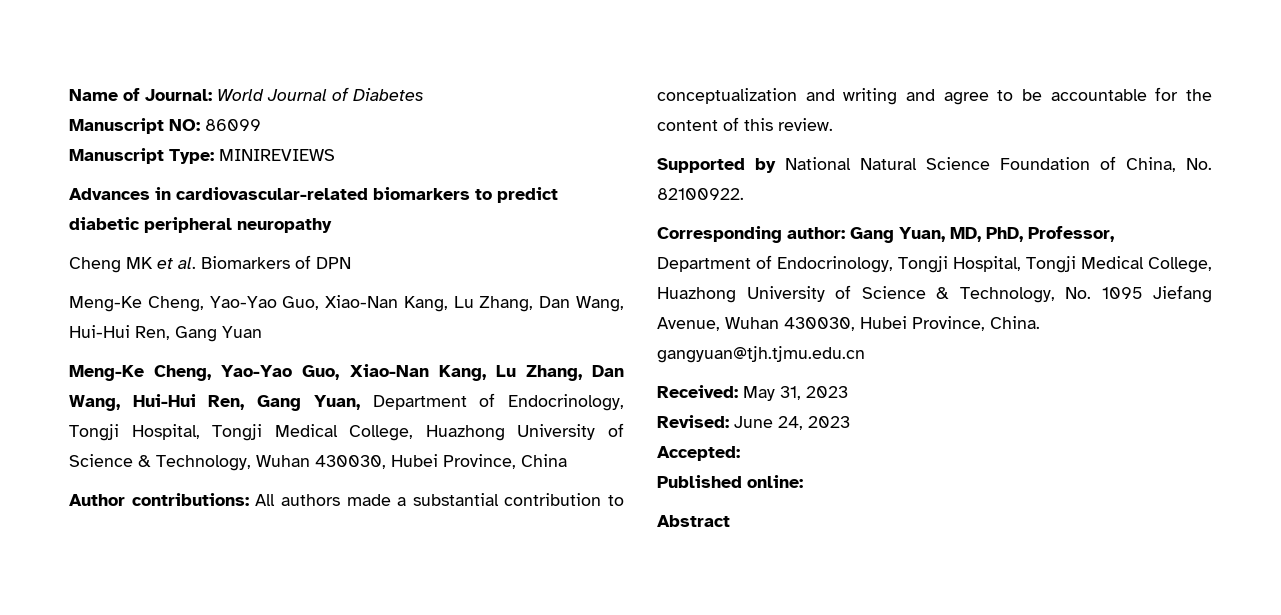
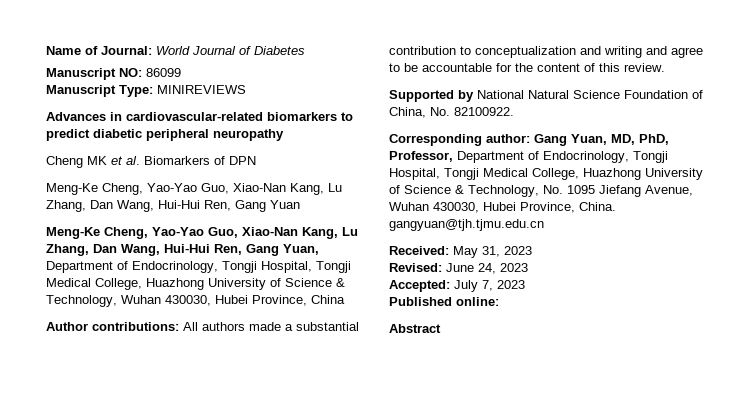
- Accepted:
+ Accepted: July 7, 2023

